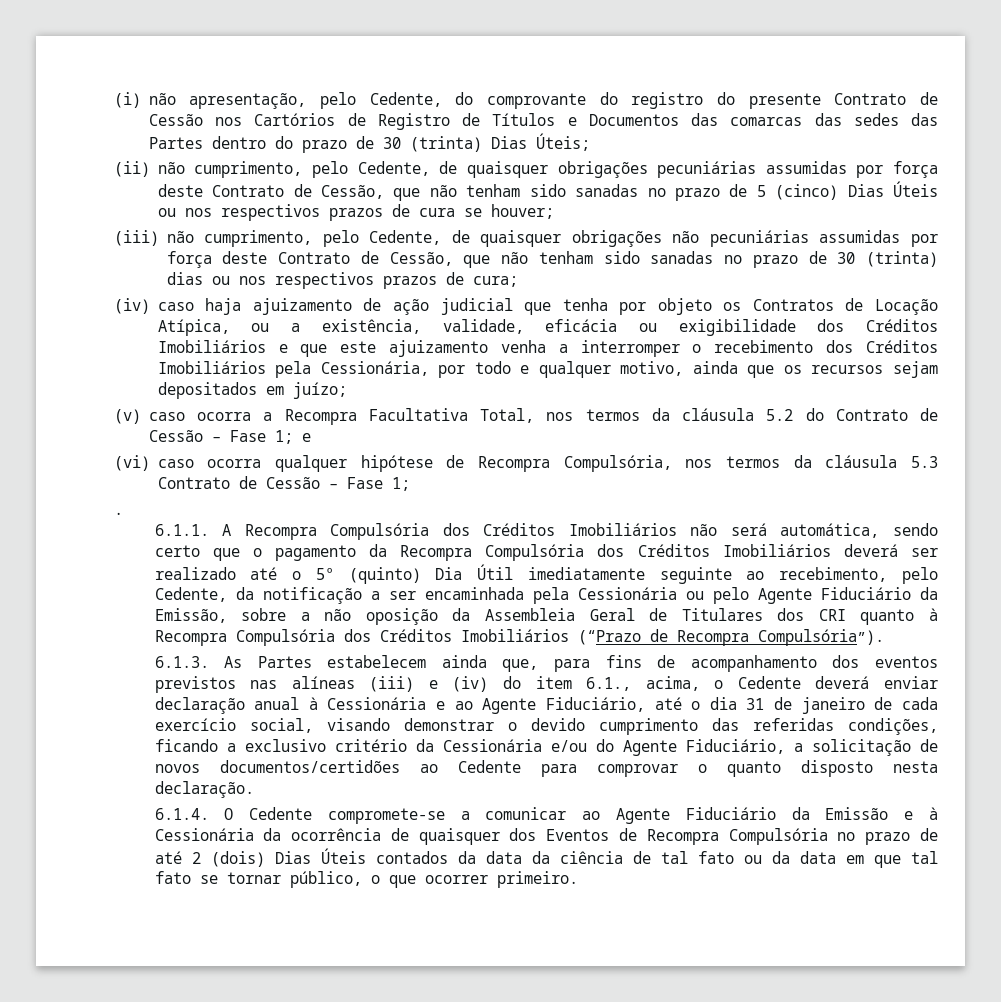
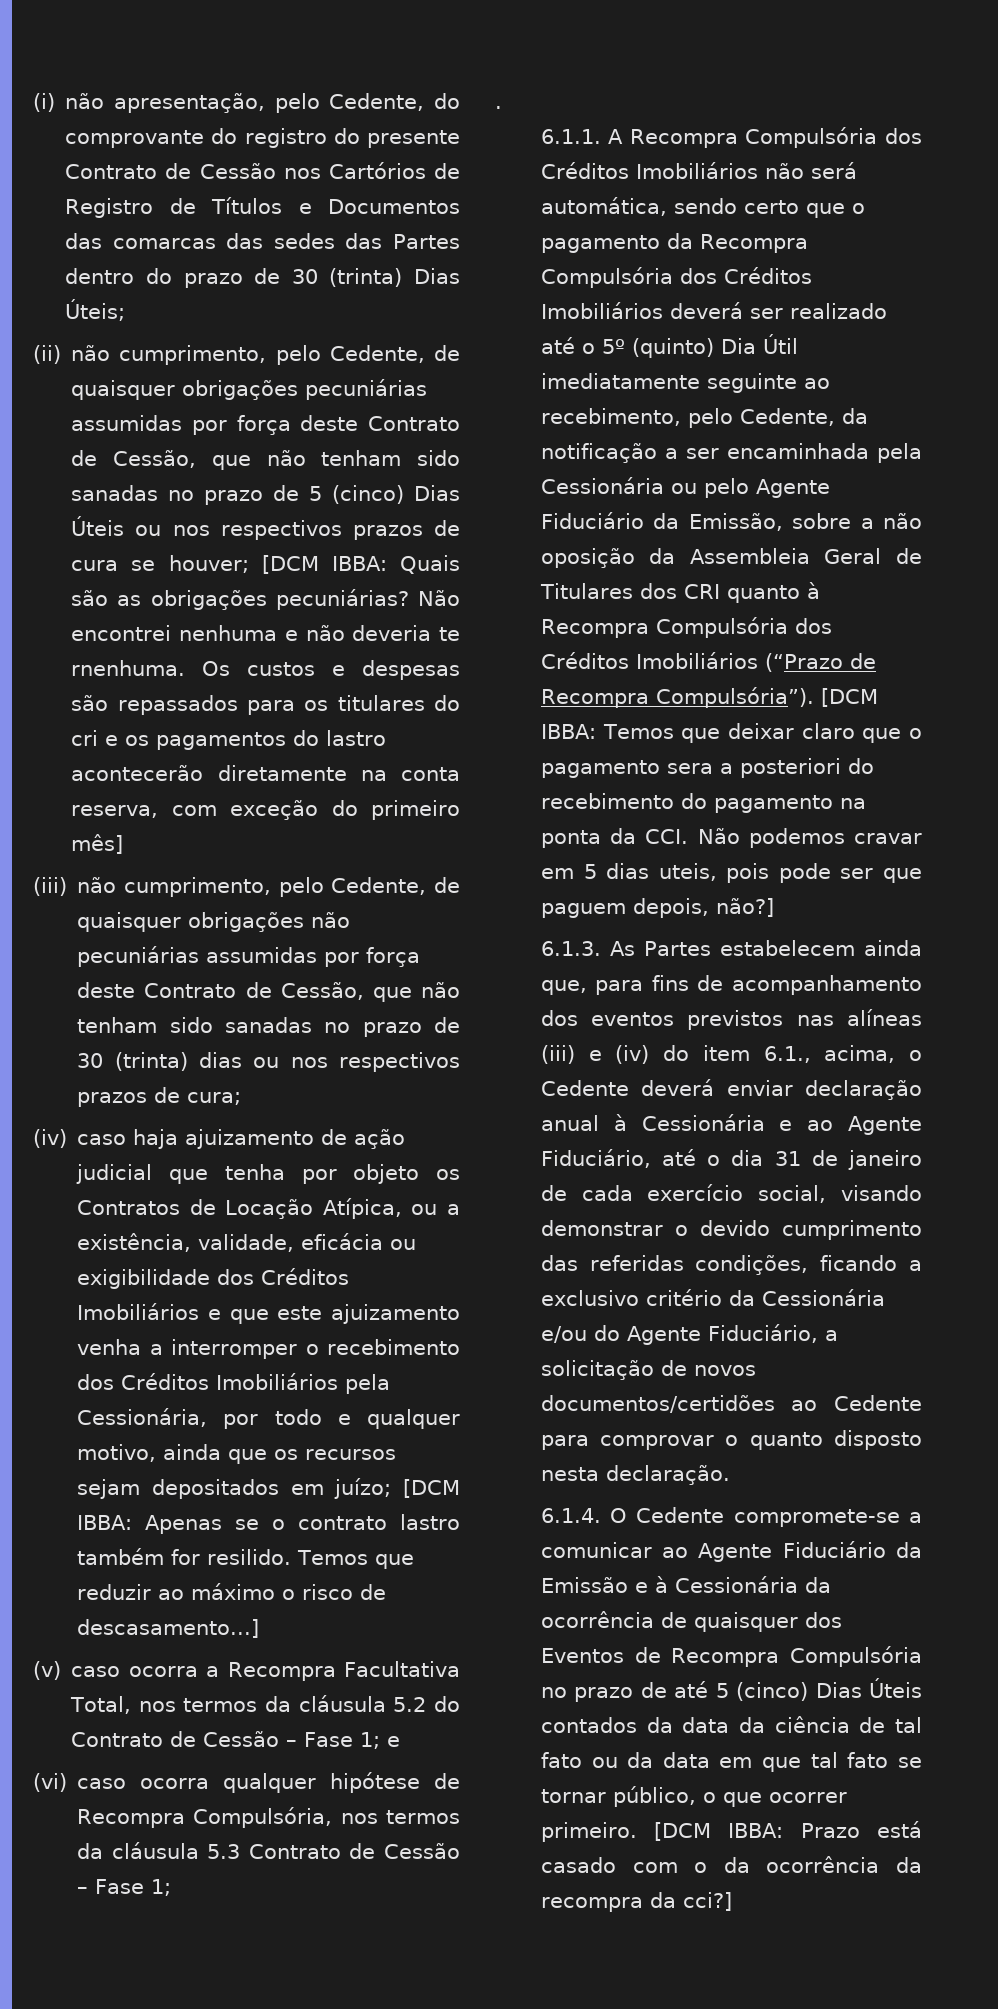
- (ii) não cumprimento, pelo Cedente, de quaisquer obrigações pecuniárias assumidas por força deste Contrato de Cessão, que não tenham sido sanadas no prazo de 5 (cinco) Dias Úteis ou nos respectivos prazos de cura se houver;
+ (ii) não cumprimento, pelo Cedente, de quaisquer obrigações pecuniárias assumidas por força deste Contrato de Cessão, que não tenham sido sanadas no prazo de 5 (cinco) Dias Úteis ou nos respectivos prazos de cura se houver; [DCM IBBA: Quais são as obrigações pecuniárias? Não encontrei nenhuma e não deveria te rnenhuma. Os custos e despesas são repassados para os titulares do cri e os pagamentos do lastro acontecerão diretamente na conta reserva, com exceção do primeiro mês]
- (iv) caso haja ajuizamento de ação judicial que tenha por objeto os Contratos de Locação Atípica, ou a existência, validade, eficácia ou exigibilidade dos Créditos Imobiliários e que este ajuizamento venha a interromper o recebimento dos Créditos Imobiliários pela Cessionária, por todo e qualquer motivo, ainda que os recursos sejam depositados em juízo;
+ (iv) caso haja ajuizamento de ação judicial que tenha por objeto os Contratos de Locação Atípica, ou a existência, validade, eficácia ou exigibilidade dos Créditos Imobiliários e que este ajuizamento venha a interromper o recebimento dos Créditos Imobiliários pela Cessionária, por todo e qualquer motivo, ainda que os recursos sejam depositados em juízo; [DCM IBBA: Apenas se o contrato lastro também for resilido. Temos que reduzir ao máximo o risco de descasamento...]
+ [DCM IBBA: Temos que deixar claro que o pagamento sera a posteriori do recebimento do pagamento na ponta da CCI. Não podemos cravar em 5 dias uteis, pois pode ser que paguem depois, não?]
- 6.1.4. O Cedente compromete-se a comunicar ao Agente Fiduciário da Emissão e à Cessionária da ocorrência de quaisquer dos Eventos de Recompra Compulsória no prazo de até 2 (dois) Dias Úteis contados da data da ciência de tal fato ou da data em que tal fato se tornar público, o que ocorrer primeiro.
+ 6.1.4. O Cedente compromete-se a comunicar ao Agente Fiduciário da Emissão e à Cessionária da ocorrência de quaisquer dos Eventos de Recompra Compulsória no prazo de até 5 (cinco) Dias Úteis contados da data da ciência de tal fato ou da data em que tal fato se tornar público, o que ocorrer primeiro.
+ [DCM IBBA: Prazo está casado com o da ocorrência da recompra da cci?]

